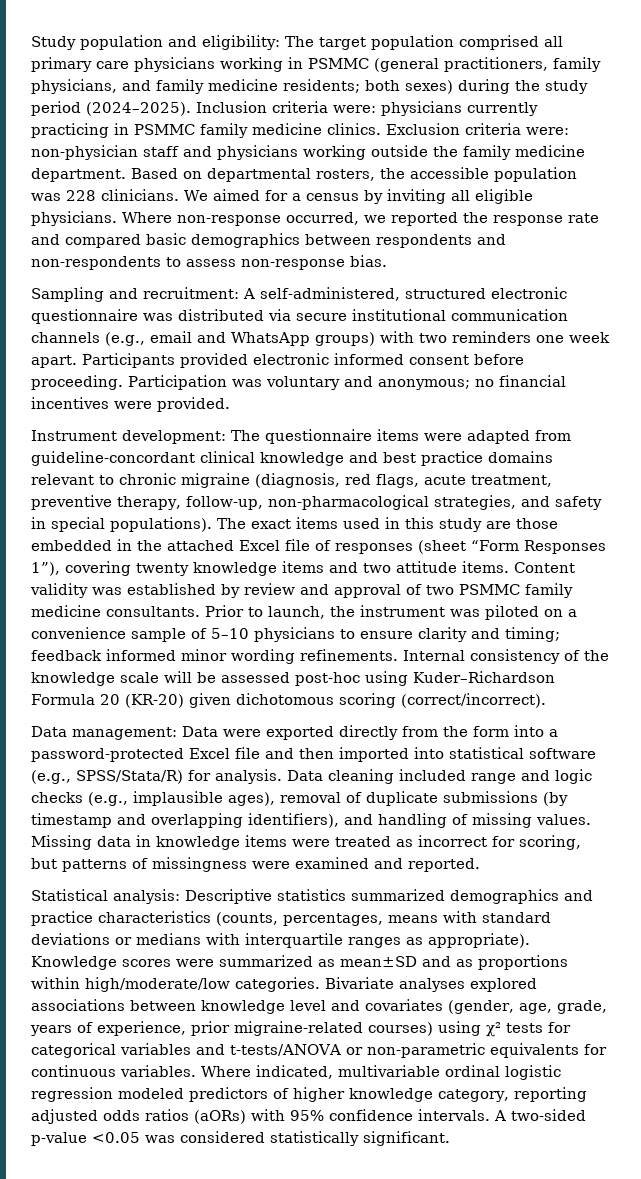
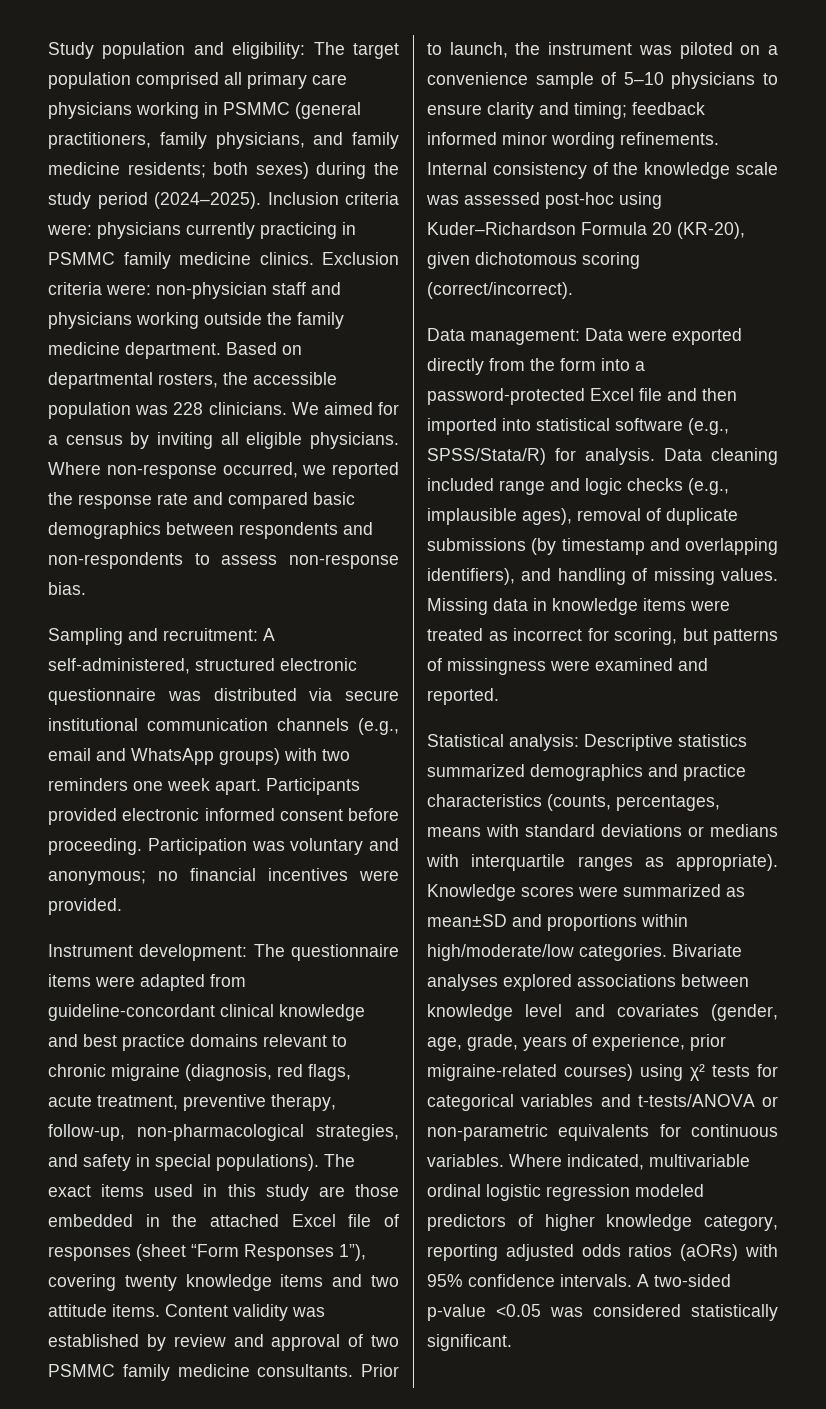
- Internal consistency of the knowledge scale will be assessed post‑hoc using Kuder–Richardson Formula 20 (KR‑20) given dichotomous scoring (correct/incorrect).
+ Internal consistency of the knowledge scale was assessed post‑hoc using Kuder–Richardson Formula 20 (KR‑20), given dichotomous scoring (correct/incorrect).
- Knowledge scores were summarized as mean±SD and as proportions within high/moderate/low categories.
+ Knowledge scores were summarized as mean±SD and proportions within high/moderate/low categories.

